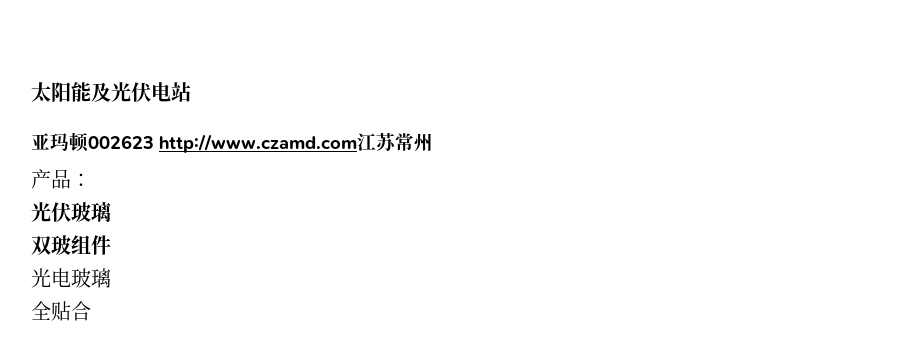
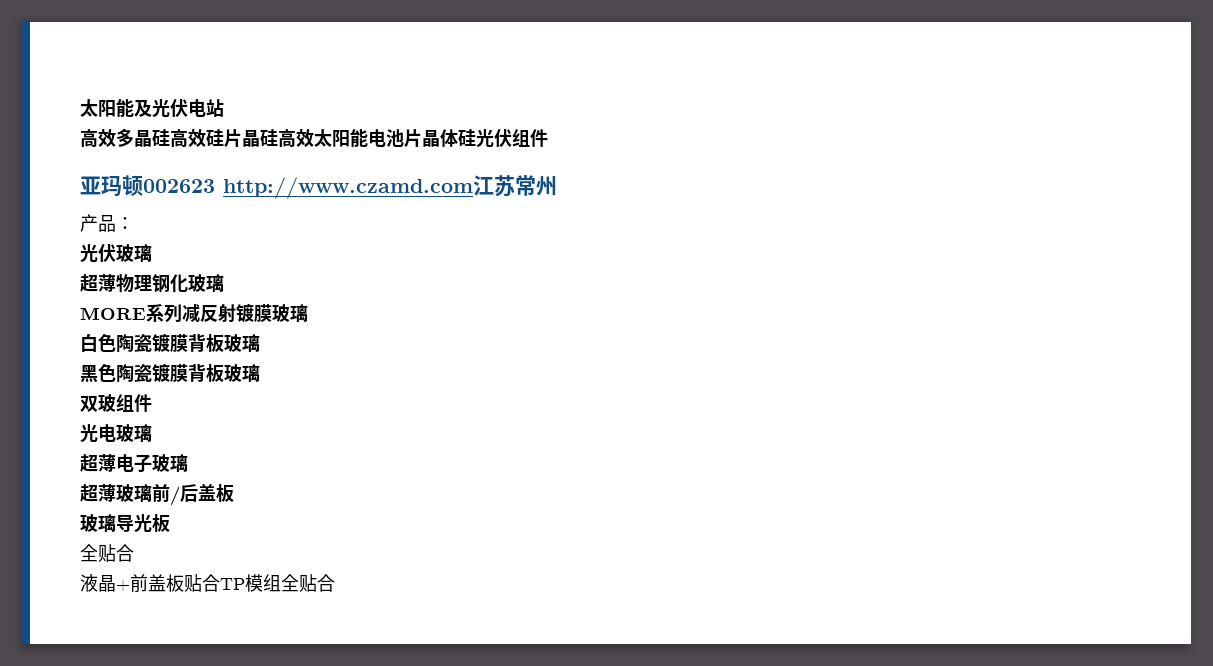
+ 高效多晶硅高效硅片晶硅高效太阳能电池片晶体硅光伏组件
+ 超薄物理钢化玻璃
+ MORE系列减反射镀膜玻璃
+ 白色陶瓷镀膜背板玻璃
+ 黑色陶瓷镀膜背板玻璃
  双玻组件
  光电玻璃
+ 超薄电子玻璃
+ 超薄玻璃前/后盖板
+ 玻璃导光板
  全贴合
+ 液晶+前盖板贴合TP模组全贴合

